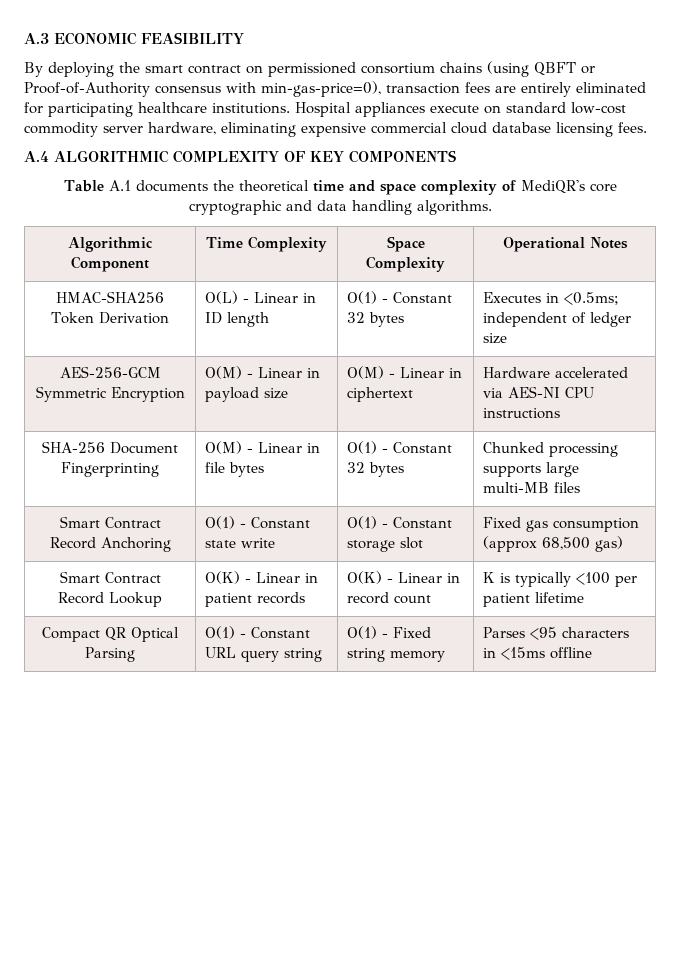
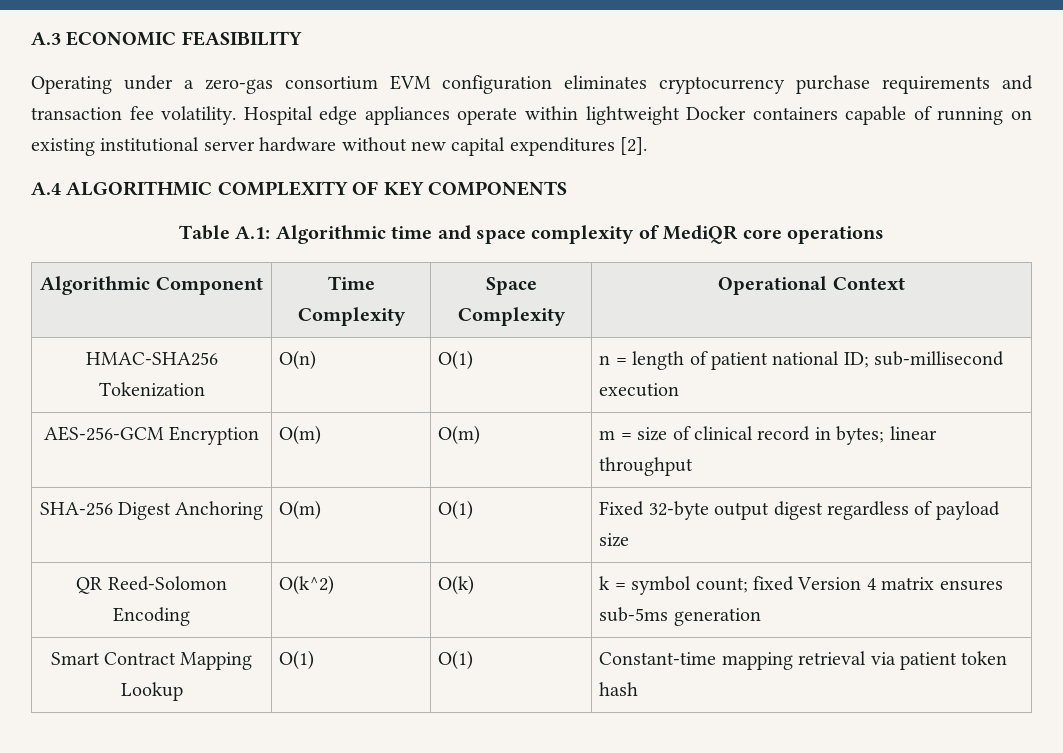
- By deploying the smart contract on permissioned consortium chains (using QBFT or Proof-of-Authority consensus with min-gas-price=0), transaction fees are entirely eliminated for participating healthcare institutions. Hospital appliances execute on standard low-cost commodity server hardware, eliminating expensive commercial cloud database licensing fees.
+ Operating under a zero-gas consortium EVM configuration eliminates cryptocurrency purchase requirements and transaction fee volatility. Hospital edge appliances operate within lightweight Docker containers capable of running on existing institutional server hardware without new capital expenditures [2].
- Table A.1 documents the theoretical time and space complexity of MediQR's core cryptographic and data handling algorithms.
+ Table A.1: Algorithmic time and space complexity of MediQR core operations
- Algorithmic Component | Time Complexity | Space Complexity | Operational Notes
+ Algorithmic Component | Time Complexity | Space Complexity | Operational Context
- HMAC-SHA256 Token Derivation | O(L) - Linear in ID length | O(1) - Constant 32 bytes | Executes in <0.5ms; independent of ledger size
- AES-256-GCM Symmetric Encryption | O(M) - Linear in payload size | O(M) - Linear in ciphertext | Hardware accelerated via AES-NI CPU instructions
- SHA-256 Document Fingerprinting | O(M) - Linear in file bytes | O(1) - Constant 32 bytes | Chunked processing supports large multi-MB files
- Smart Contract Record Anchoring | O(1) - Constant state write | O(1) - Constant storage slot | Fixed gas consumption (approx 68,500 gas)
- Smart Contract Record Lookup | O(K) - Linear in patient records | O(K) - Linear in record count | K is typically <100 per patient lifetime
- Compact QR Optical Parsing | O(1) - Constant URL query string | O(1) - Fixed string memory | Parses <95 characters in <15ms offline
+ HMAC-SHA256 Tokenization | O(n) | O(1) | n = length of patient national ID; sub-millisecond execution
+ AES-256-GCM Encryption | O(m) | O(m) | m = size of clinical record in bytes; linear throughput
+ SHA-256 Digest Anchoring | O(m) | O(1) | Fixed 32-byte output digest regardless of payload size
+ QR Reed-Solomon Encoding | O(k^2) | O(k) | k = symbol count; fixed Version 4 matrix ensures sub-5ms generation
+ Smart Contract Mapping Lookup | O(1) | O(1) | Constant-time mapping retrieval via patient token hash

